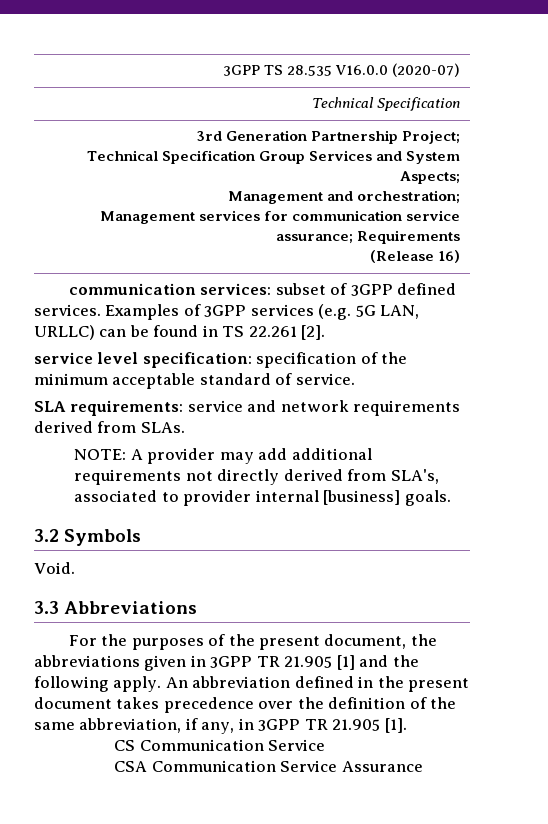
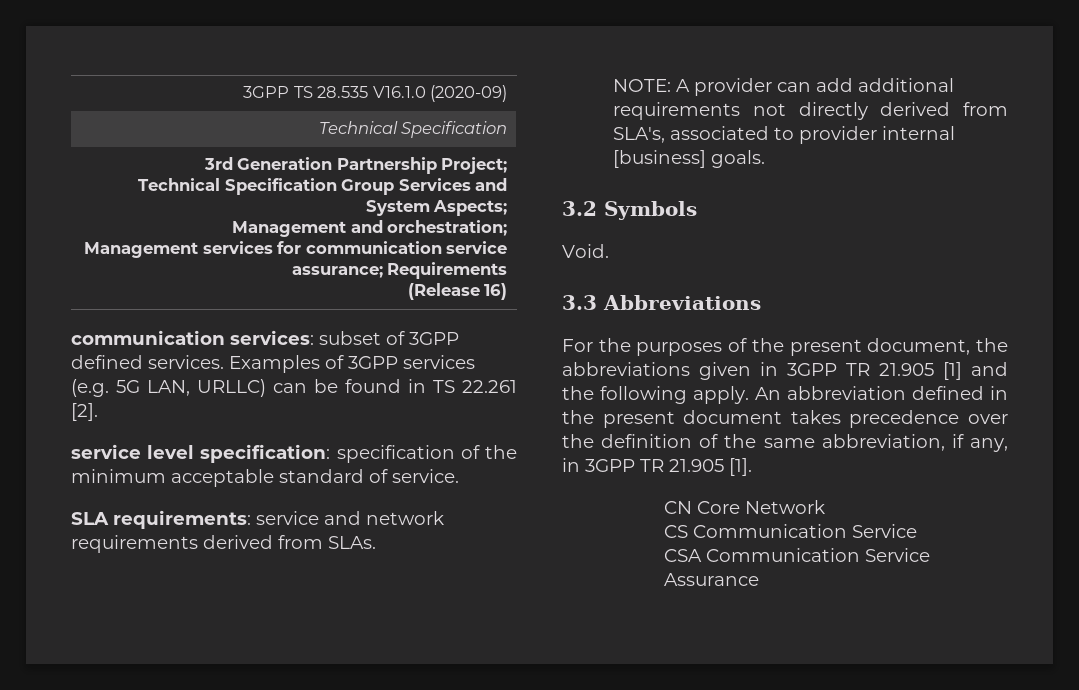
- 3GPP TS 28.535 V16.0.0 (2020-07)
+ 3GPP TS 28.535 V16.1.0 (2020-09)
- NOTE: A provider may add additional requirements not directly derived from SLA's, associated to provider internal [business] goals.
+ NOTE: A provider can add additional requirements not directly derived from SLA's, associated to provider internal [business] goals.
+ CN Core Network

